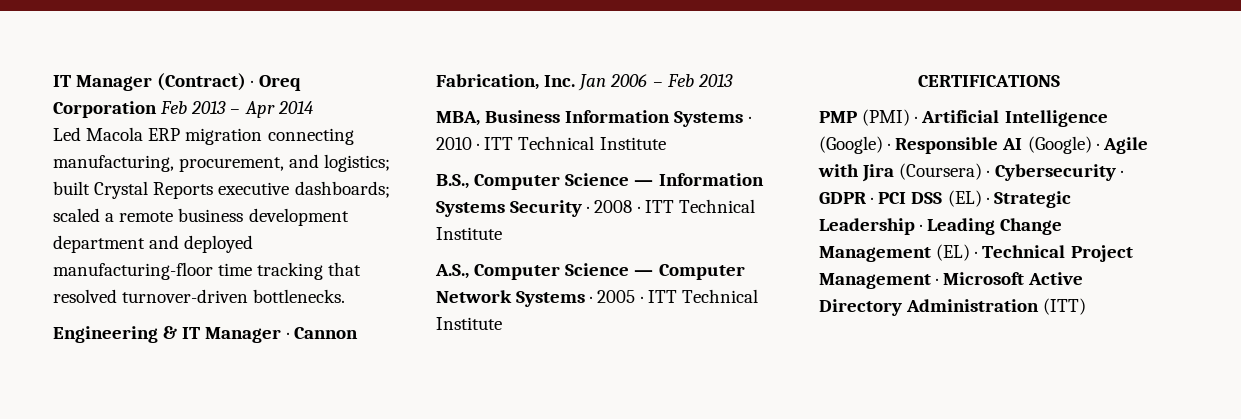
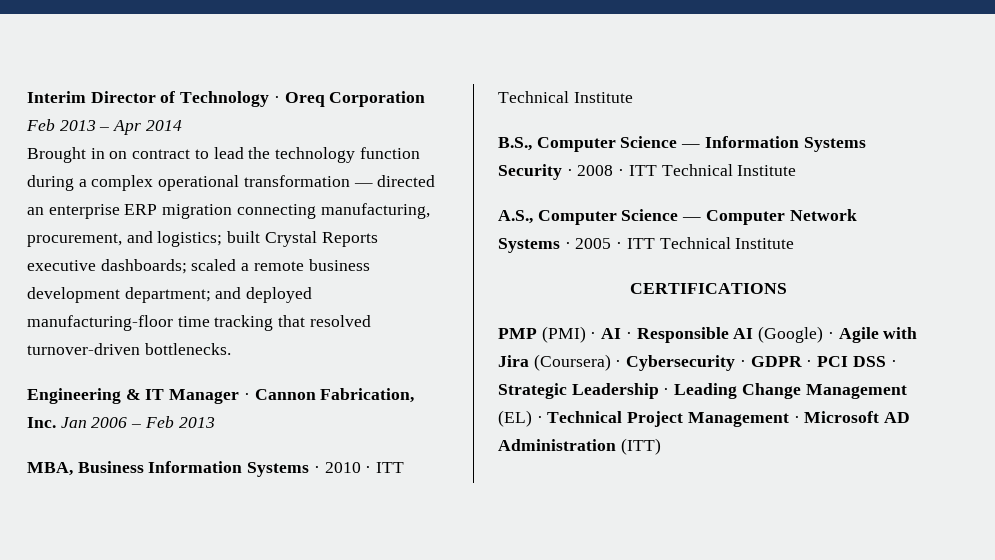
- IT Manager (Contract) · Oreq Corporation Feb 2013 – Apr 2014
+ Interim Director of Technology · Oreq Corporation Feb 2013 – Apr 2014
- Led Macola ERP migration connecting manufacturing, procurement, and logistics; built Crystal Reports executive dashboards; scaled a remote business development department and deployed manufacturing-floor time tracking that resolved turnover-driven bottlenecks.
+ Brought in on contract to lead the technology function during a complex operational transformation — directed an enterprise ERP migration connecting manufacturing, procurement, and logistics; built Crystal Reports executive dashboards; scaled a remote business development department; and deployed manufacturing-floor time tracking that resolved turnover-driven bottlenecks.
- PMP (PMI) · Artificial Intelligence (Google) · Responsible AI (Google) · Agile with Jira (Coursera) · Cybersecurity · GDPR · PCI DSS (EL) · Strategic Leadership · Leading Change Management (EL) · Technical Project Management · Microsoft Active Directory Administration (ITT)
+ PMP (PMI) · AI · Responsible AI (Google) · Agile with Jira (Coursera) · Cybersecurity · GDPR · PCI DSS · Strategic Leadership · Leading Change Management (EL) · Technical Project Management · Microsoft AD Administration (ITT)

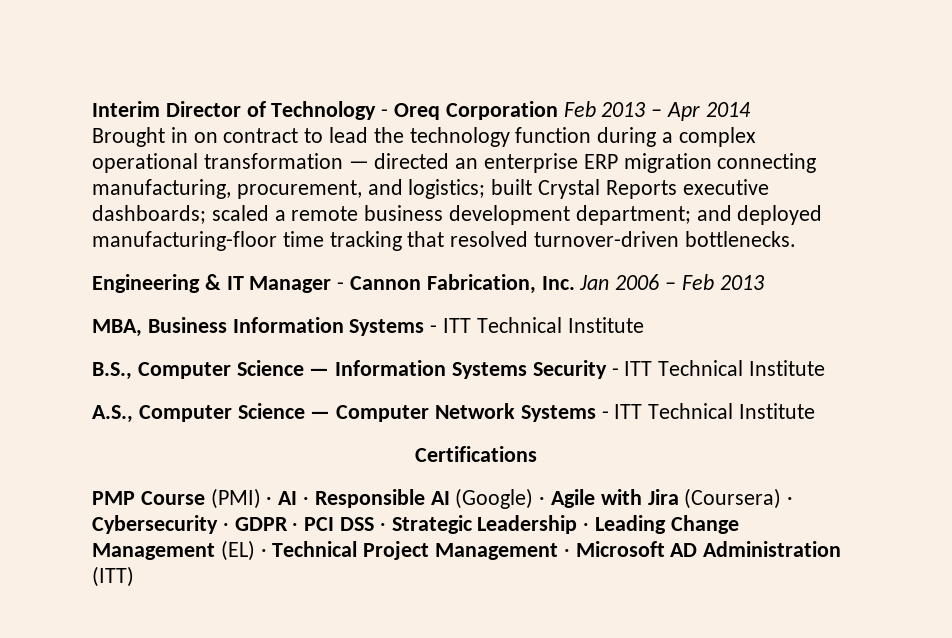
- Interim Director of Technology · Oreq Corporation Feb 2013 – Apr 2014
+ Interim Director of Technology - Oreq Corporation Feb 2013 – Apr 2014
- Engineering & IT Manager · Cannon Fabrication, Inc. Jan 2006 – Feb 2013
+ Engineering & IT Manager - Cannon Fabrication, Inc. Jan 2006 – Feb 2013
- MBA, Business Information Systems · 2010 · ITT Technical Institute
+ MBA, Business Information Systems - ITT Technical Institute
- B.S., Computer Science — Information Systems Security · 2008 · ITT Technical Institute
+ B.S., Computer Science — Information Systems Security - ITT Technical Institute
- A.S., Computer Science — Computer Network Systems · 2005 · ITT Technical Institute
- CERTIFICATIONS
+ A.S., Computer Science — Computer Network Systems - ITT Technical Institute
+ Certifications
- PMP (PMI) · AI · Responsible AI (Google) · Agile with Jira (Coursera) · Cybersecurity · GDPR · PCI DSS · Strategic Leadership · Leading Change Management (EL) · Technical Project Management · Microsoft AD Administration (ITT)
+ PMP Course (PMI) · AI · Responsible AI (Google) · Agile with Jira (Coursera) · Cybersecurity · GDPR · PCI DSS · Strategic Leadership · Leading Change Management (EL) · Technical Project Management · Microsoft AD Administration (ITT)

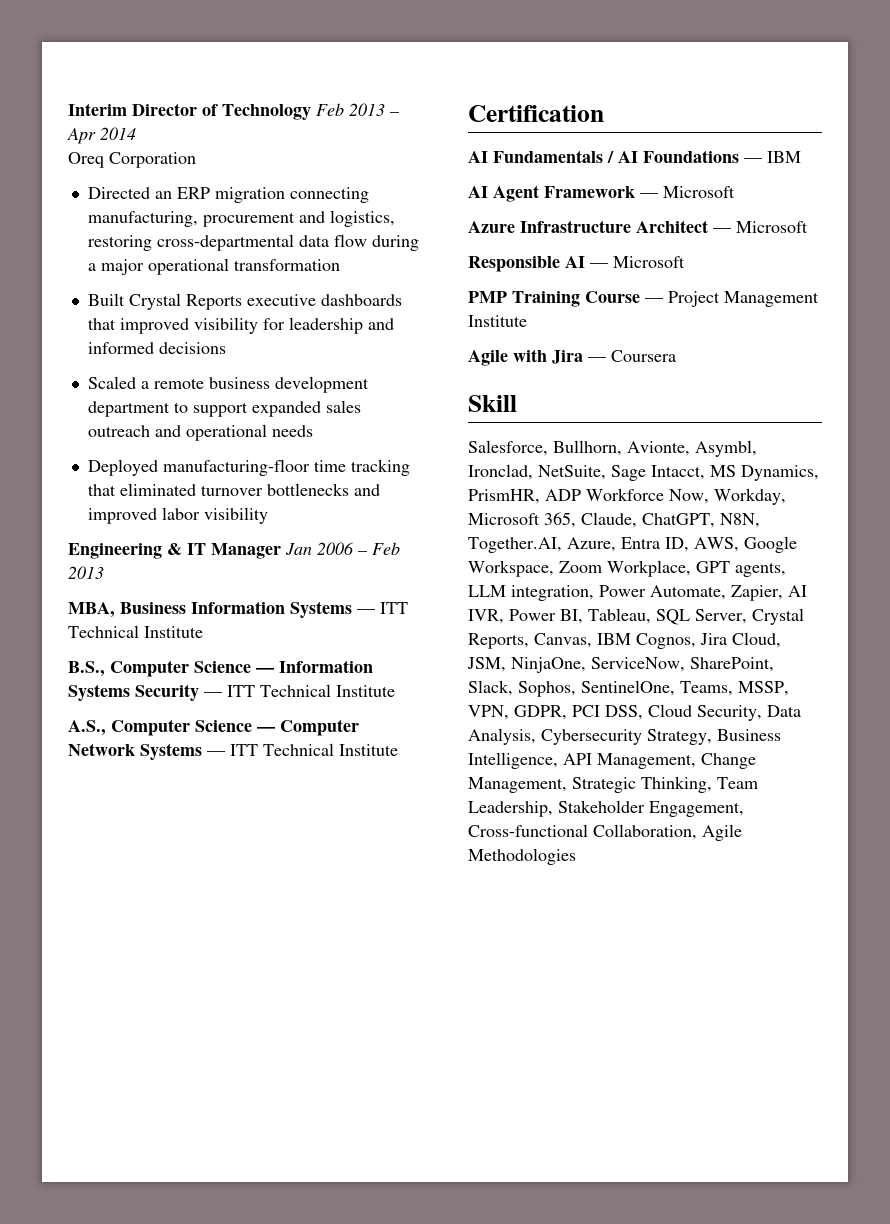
- Interim Director of Technology - Oreq Corporation Feb 2013 – Apr 2014
+ Interim Director of Technology Feb 2013 – Apr 2014
- Brought in on contract to lead the technology function during a complex operational transformation — directed an enterprise ERP migration connecting manufacturing, procurement, and logistics; built Crystal Reports executive dashboards; scaled a remote business development department; and deployed manufacturing-floor time tracking that resolved turnover-driven bottlenecks.
+ Oreq Corporation
+ Directed an ERP migration connecting manufacturing, procurement and logistics, restoring cross-departmental data flow during a major operational transformation
+ Built Crystal Reports executive dashboards that improved visibility for leadership and informed decisions
+ Scaled a remote business development department to support expanded sales outreach and operational needs
+ Deployed manufacturing-floor time tracking that eliminated turnover bottlenecks and improved labor visibility
- Engineering & IT Manager - Cannon Fabrication, Inc. Jan 2006 – Feb 2013
+ Engineering & IT Manager Jan 2006 – Feb 2013
- MBA, Business Information Systems - ITT Technical Institute
+ MBA, Business Information Systems — ITT Technical Institute
- B.S., Computer Science — Information Systems Security - ITT Technical Institute
+ B.S., Computer Science — Information Systems Security — ITT Technical Institute
- A.S., Computer Science — Computer Network Systems - ITT Technical Institute
- Certifications
- PMP Course (PMI) · AI · Responsible AI (Google) · Agile with Jira (Coursera) · Cybersecurity · GDPR · PCI DSS · Strategic Leadership · Leading Change Management (EL) · Technical Project Management · Microsoft AD Administration (ITT)
+ A.S., Computer Science — Computer Network Systems — ITT Technical Institute
+ Certification
+ AI Fundamentals / AI Foundations — IBM
+ AI Agent Framework — Microsoft
+ Azure Infrastructure Architect — Microsoft
+ Responsible AI — Microsoft
+ PMP Training Course — Project Management Institute
+ Agile with Jira — Coursera
+ Skill
+ Salesforce, Bullhorn, Avionte, Asymbl, Ironclad, NetSuite, Sage Intacct, MS Dynamics, PrismHR, ADP Workforce Now, Workday, Microsoft 365, Claude, ChatGPT, N8N, Together.AI, Azure, Entra ID, AWS, Google Workspace, Zoom Workplace, GPT agents, LLM integration, Power Automate, Zapier, AI IVR, Power BI, Tableau, SQL Server, Crystal Reports, Canvas, IBM Cognos, Jira Cloud, JSM, NinjaOne, ServiceNow, SharePoint, Slack, Sophos, SentinelOne, Teams, MSSP, VPN, GDPR, PCI DSS, Cloud Security, Data Analysis, Cybersecurity Strategy, Business Intelligence, API Management, Change Management, Strategic Thinking, Team Leadership, Stakeholder Engagement, Cross-functional Collaboration, Agile Methodologies

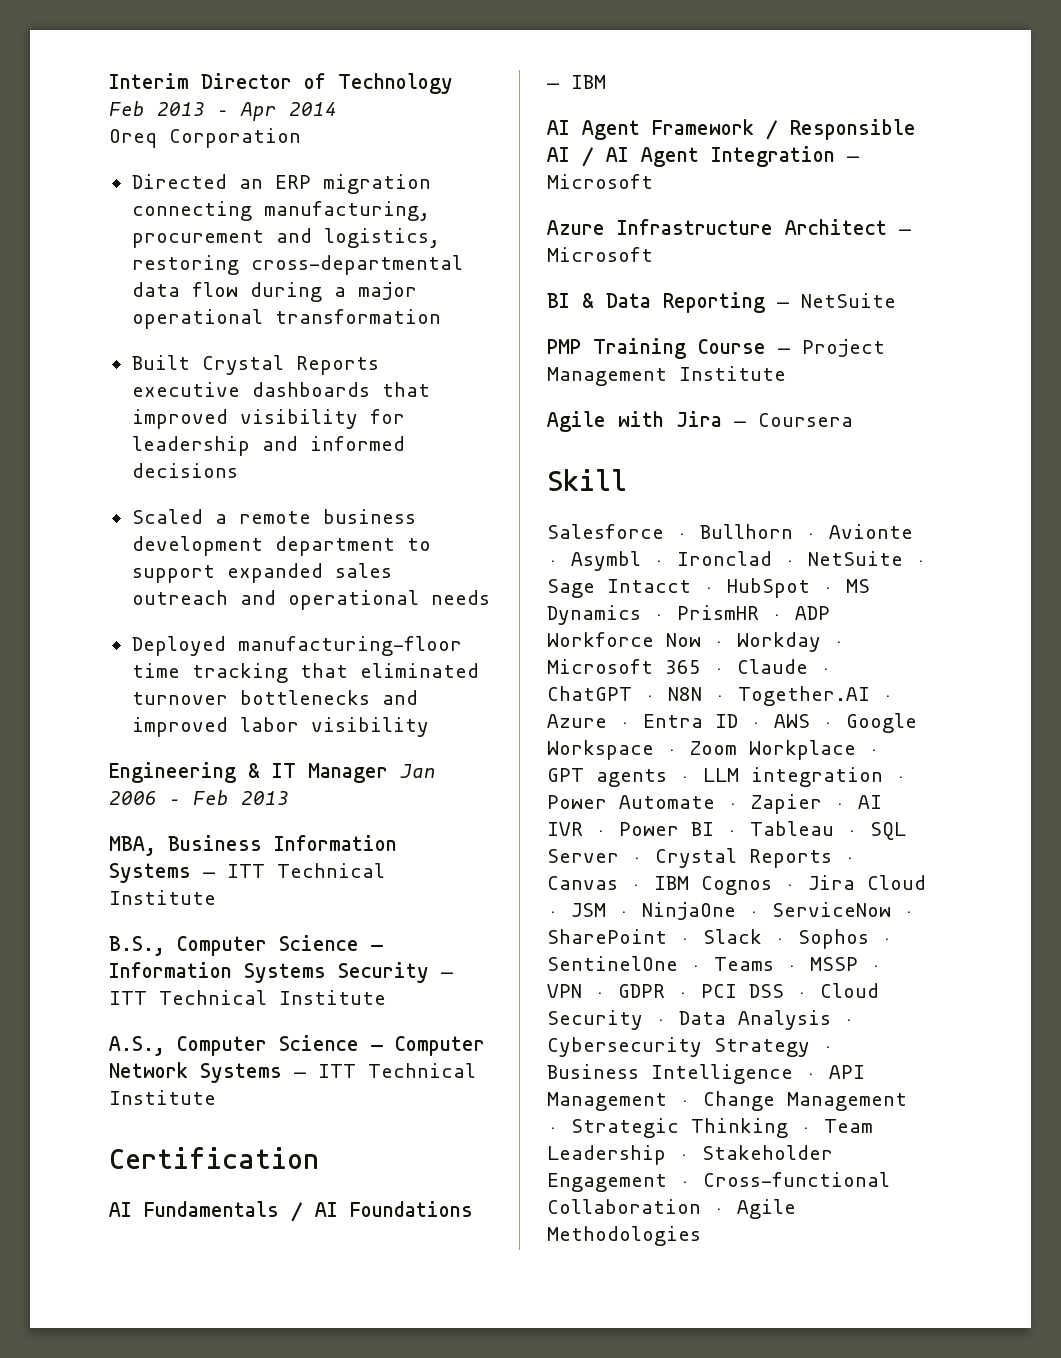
- AI Agent Framework — Microsoft
+ AI Agent Framework / Responsible AI / AI Agent Integration — Microsoft
- Responsible AI — Microsoft
+ BI & Data Reporting — NetSuite
- Salesforce, Bullhorn, Avionte, Asymbl, Ironclad, NetSuite, Sage Intacct, MS Dynamics, PrismHR, ADP Workforce Now, Workday, Microsoft 365, Claude, ChatGPT, N8N, Together.AI, Azure, Entra ID, AWS, Google Workspace, Zoom Workplace, GPT agents, LLM integration, Power Automate, Zapier, AI IVR, Power BI, Tableau, SQL Server, Crystal Reports, Canvas, IBM Cognos, Jira Cloud, JSM, NinjaOne, ServiceNow, SharePoint, Slack, Sophos, SentinelOne, Teams, MSSP, VPN, GDPR, PCI DSS, Cloud Security, Data Analysis, Cybersecurity Strategy, Business Intelligence, API Management, Change Management, Strategic Thinking, Team Leadership, Stakeholder Engagement, Cross-functional Collaboration, Agile Methodologies
+ Salesforce · Bullhorn · Avionte · Asymbl · Ironclad · NetSuite · Sage Intacct · HubSpot · MS Dynamics · PrismHR · ADP Workforce Now · Workday · Microsoft 365 · Claude · ChatGPT · N8N · Together.AI · Azure · Entra ID · AWS · Google Workspace · Zoom Workplace · GPT agents · LLM integration · Power Automate · Zapier · AI IVR · Power BI · Tableau · SQL Server · Crystal Reports · Canvas · IBM Cognos · Jira Cloud · JSM · NinjaOne · ServiceNow · SharePoint · Slack · Sophos · SentinelOne · Teams · MSSP · VPN · GDPR · PCI DSS · Cloud Security · Data Analysis · Cybersecurity Strategy · Business Intelligence · API Management · Change Management · Strategic Thinking · Team Leadership · Stakeholder Engagement · Cross-functional Collaboration · Agile Methodologies

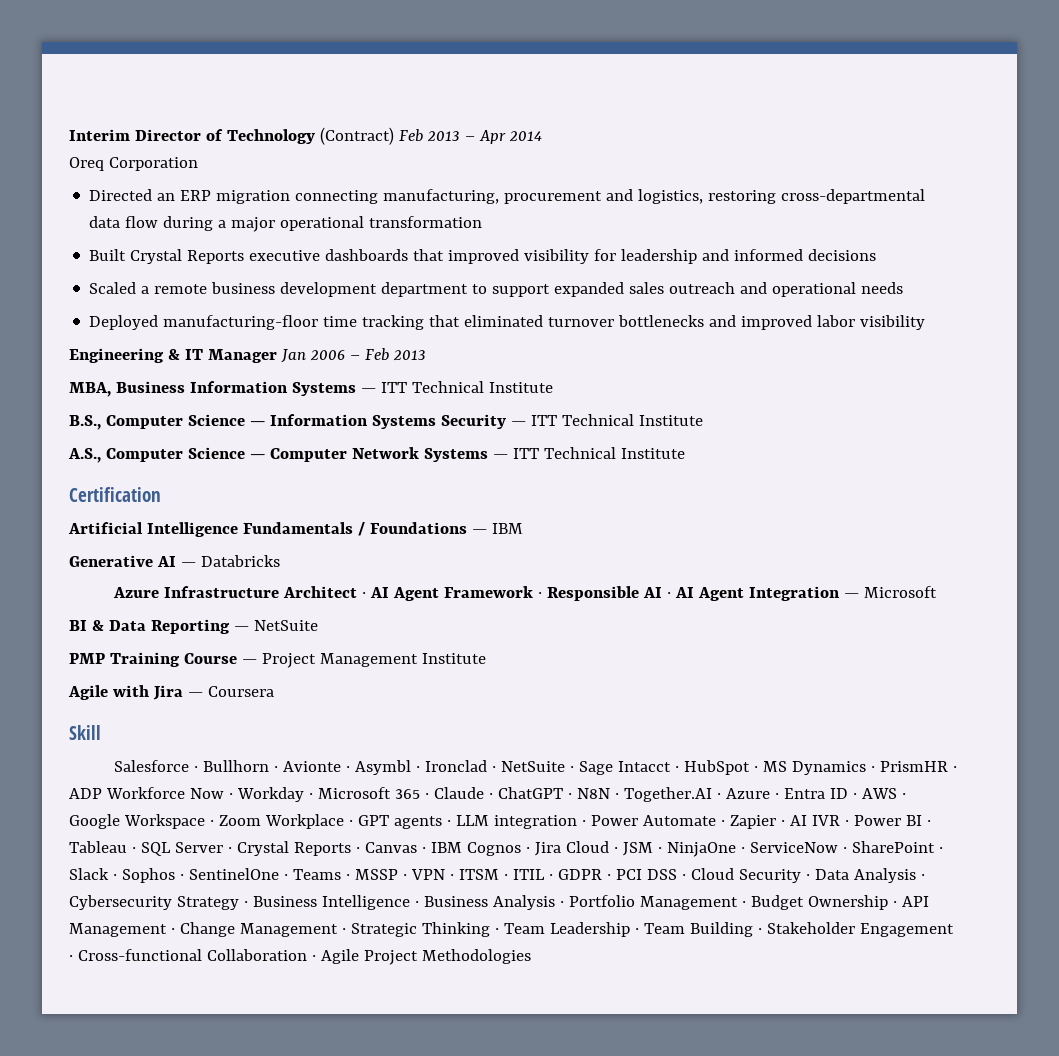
- Interim Director of Technology Feb 2013 – Apr 2014
+ Interim Director of Technology (Contract) Feb 2013 – Apr 2014
- AI Fundamentals / AI Foundations — IBM
+ Artificial Intelligence Fundamentals / Foundations — IBM
- AI Agent Framework / Responsible AI / AI Agent Integration — Microsoft
- Azure Infrastructure Architect — Microsoft
+ Generative AI — Databricks
+ Azure Infrastructure Architect · AI Agent Framework · Responsible AI · AI Agent Integration — Microsoft
- Salesforce · Bullhorn · Avionte · Asymbl · Ironclad · NetSuite · Sage Intacct · HubSpot · MS Dynamics · PrismHR · ADP Workforce Now · Workday · Microsoft 365 · Claude · ChatGPT · N8N · Together.AI · Azure · Entra ID · AWS · Google Workspace · Zoom Workplace · GPT agents · LLM integration · Power Automate · Zapier · AI IVR · Power BI · Tableau · SQL Server · Crystal Reports · Canvas · IBM Cognos · Jira Cloud · JSM · NinjaOne · ServiceNow · SharePoint · Slack · Sophos · SentinelOne · Teams · MSSP · VPN · GDPR · PCI DSS · Cloud Security · Data Analysis · Cybersecurity Strategy · Business Intelligence · API Management · Change Management · Strategic Thinking · Team Leadership · Stakeholder Engagement · Cross-functional Collaboration · Agile Methodologies
+ Salesforce · Bullhorn · Avionte · Asymbl · Ironclad · NetSuite · Sage Intacct · HubSpot · MS Dynamics · PrismHR · ADP Workforce Now · Workday · Microsoft 365 · Claude · ChatGPT · N8N · Together.AI · Azure · Entra ID · AWS · Google Workspace · Zoom Workplace · GPT agents · LLM integration · Power Automate · Zapier · AI IVR · Power BI · Tableau · SQL Server · Crystal Reports · Canvas · IBM Cognos · Jira Cloud · JSM · NinjaOne · ServiceNow · SharePoint · Slack · Sophos · SentinelOne · Teams · MSSP · VPN · ITSM · ITIL · GDPR · PCI DSS · Cloud Security · Data Analysis · Cybersecurity Strategy · Business Intelligence · Business Analysis · Portfolio Management · Budget Ownership · API Management · Change Management · Strategic Thinking · Team Leadership · Team Building · Stakeholder Engagement · Cross-functional Collaboration · Agile Project Methodologies

